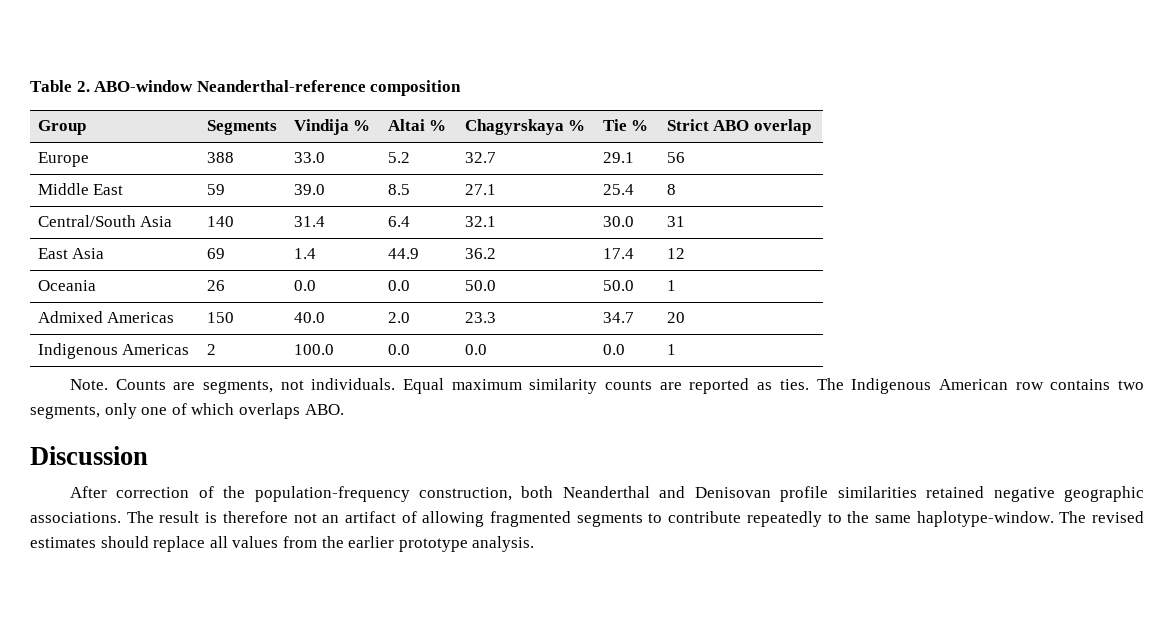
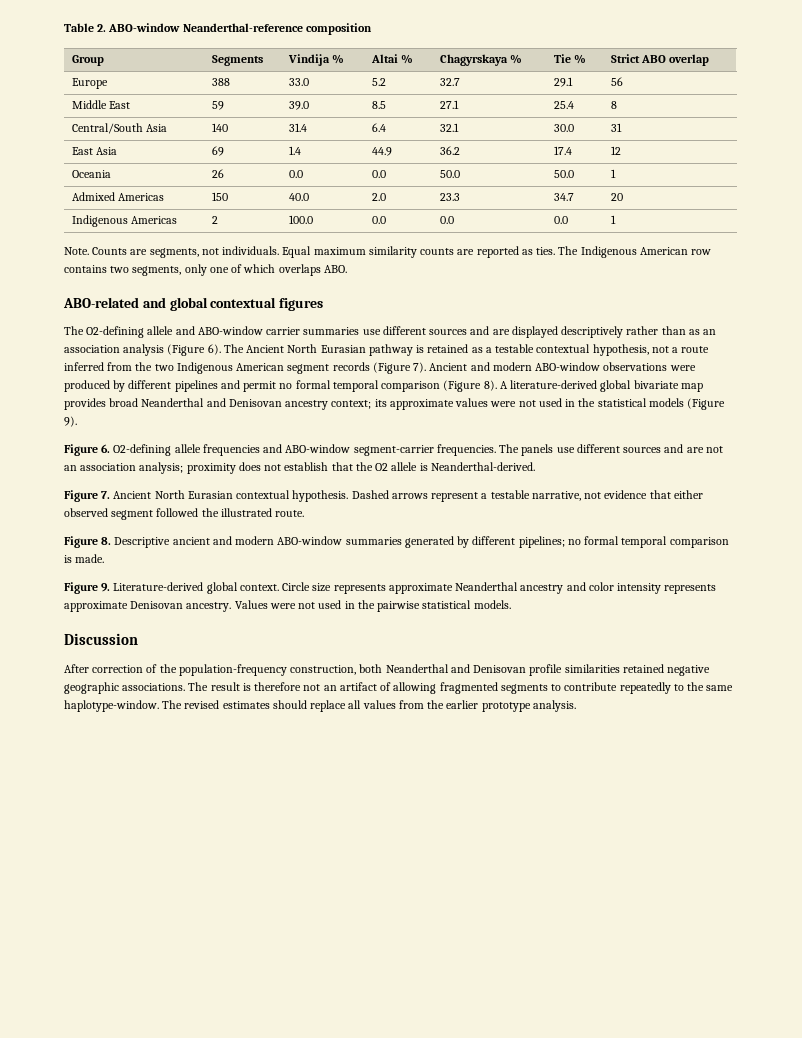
+ ABO-related and global contextual figures
+ The O2-defining allele and ABO-window carrier summaries use different sources and are displayed descriptively rather than as an association analysis (Figure 6). The Ancient North Eurasian pathway is retained as a testable contextual hypothesis, not a route inferred from the two Indigenous American segment records (Figure 7). Ancient and modern ABO-window observations were produced by different pipelines and permit no formal temporal comparison (Figure 8). A literature-derived global bivariate map provides broad Neanderthal and Denisovan ancestry context; its approximate values were not used in the statistical models (Figure 9).
+ Figure 6. O2-defining allele frequencies and ABO-window segment-carrier frequencies. The panels use different sources and are not an association analysis; proximity does not establish that the O2 allele is Neanderthal-derived.
+ Figure 7. Ancient North Eurasian contextual hypothesis. Dashed arrows represent a testable narrative, not evidence that either observed segment followed the illustrated route.
+ Figure 8. Descriptive ancient and modern ABO-window summaries generated by different pipelines; no formal temporal comparison is made.
+ Figure 9. Literature-derived global context. Circle size represents approximate Neanderthal ancestry and color intensity represents approximate Denisovan ancestry. Values were not used in the pairwise statistical models.

